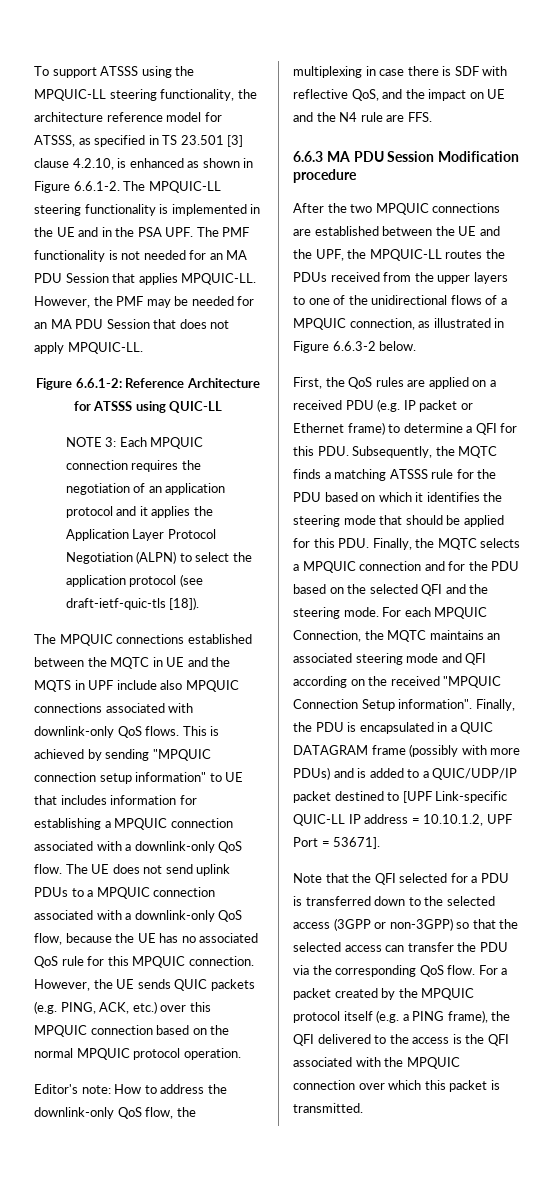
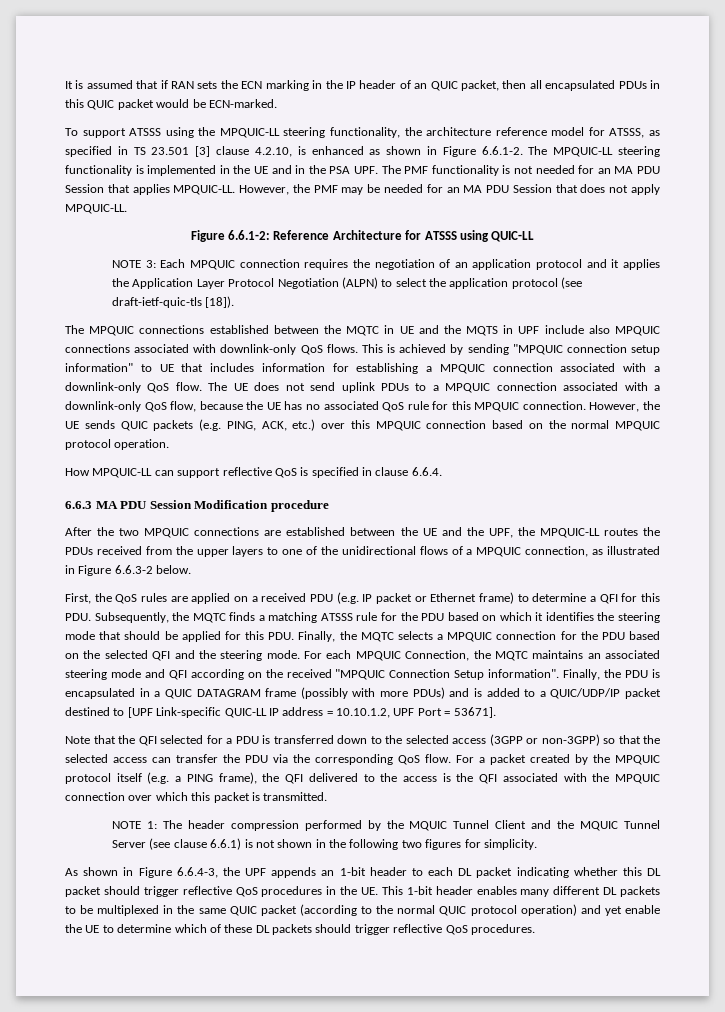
+ It is assumed that if RAN sets the ECN marking in the IP header of an QUIC packet, then all encapsulated PDUs in this QUIC packet would be ECN-marked.
- Editor's note: How to address the downlink-only QoS flow, the multiplexing in case there is SDF with reflective QoS, and the impact on UE and the N4 rule are FFS.
+ How MPQUIC-LL can support reflective QoS is specified in clause 6.6.4.
- First, the QoS rules are applied on a received PDU (e.g. IP packet or Ethernet frame) to determine a QFI for this PDU. Subsequently, the MQTC finds a matching ATSSS rule for the PDU based on which it identifies the steering mode that should be applied for this PDU. Finally, the MQTC selects a MPQUIC connection and for the PDU based on the selected QFI and the steering mode.
+ First, the QoS rules are applied on a received PDU (e.g. IP packet or Ethernet frame) to determine a QFI for this PDU. Subsequently, the MQTC finds a matching ATSSS rule for the PDU based on which it identifies the steering mode that should be applied for this PDU. Finally, the MQTC selects a MPQUIC connection for the PDU based on the selected QFI and the steering mode.
+ NOTE 1: The header compression performed by the MQUIC Tunnel Client and the MQUIC Tunnel Server (see clause 6.6.1) is not shown in the following two figures for simplicity.
+ As shown in Figure 6.6.4-3, the UPF appends an 1-bit header to each DL packet indicating whether this DL packet should trigger reflective QoS procedures in the UE. This 1-bit header enables many different DL packets to be multiplexed in the same QUIC packet (according to the normal QUIC protocol operation) and yet enable the UE to determine which of these DL packets should trigger reflective QoS procedures.

